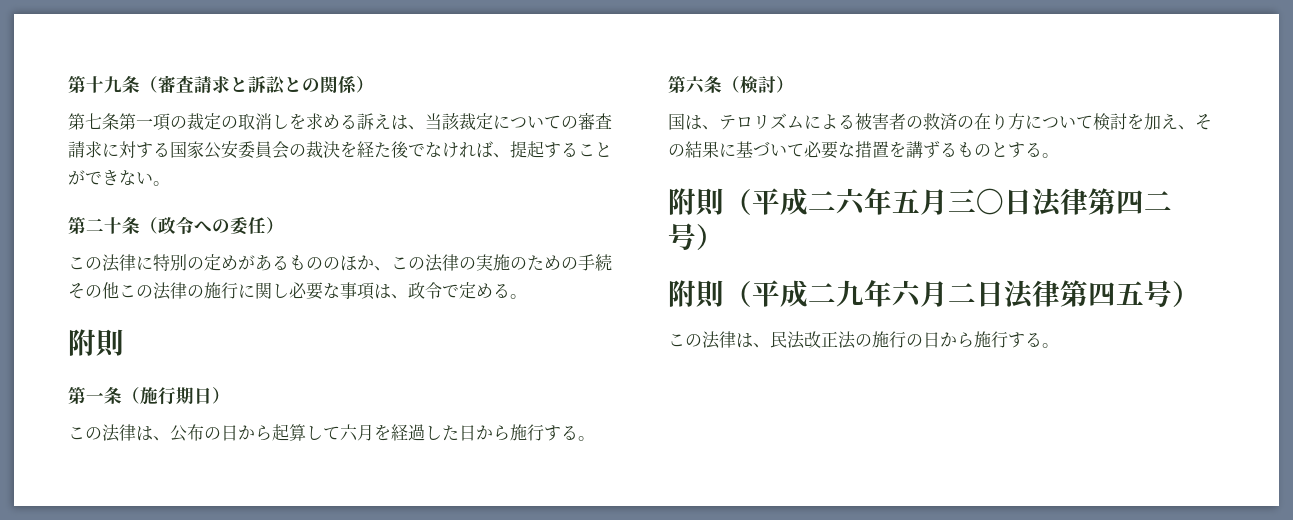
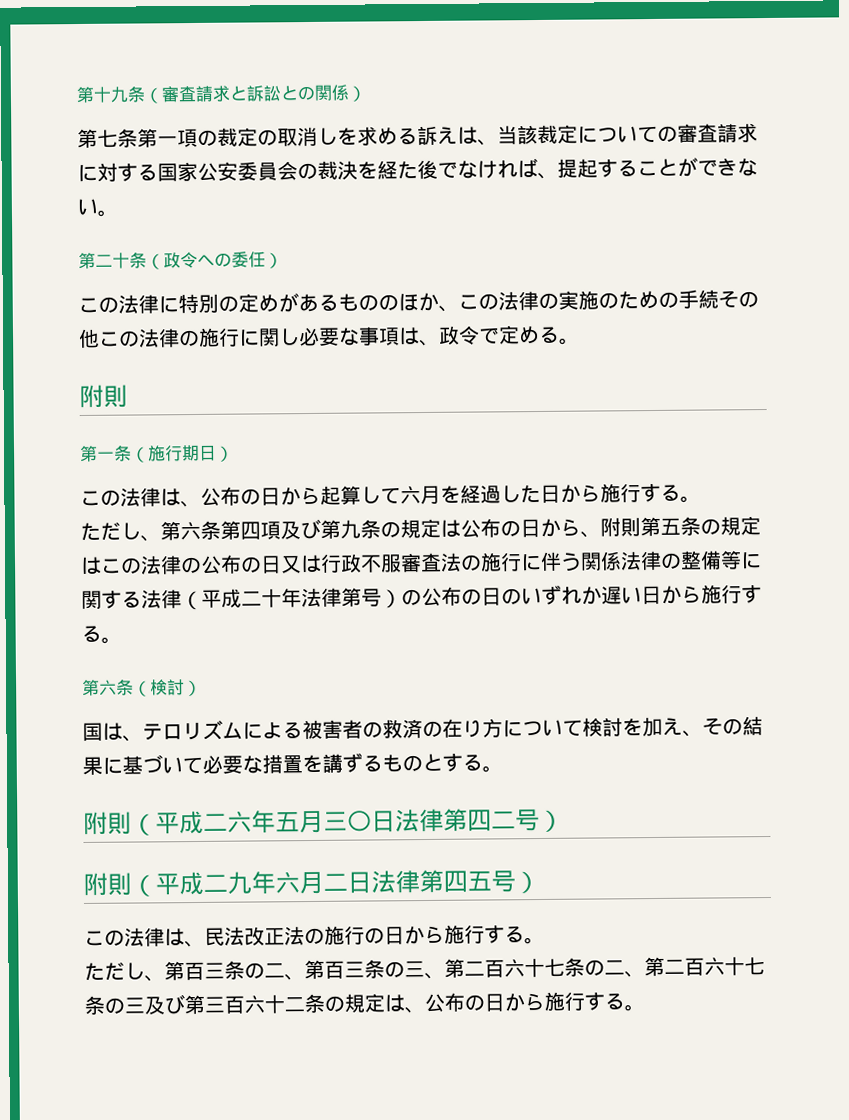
+ ただし、第六条第四項及び第九条の規定は公布の日から、附則第五条の規定はこの法律の公布の日又は行政不服審査法の施行に伴う関係法律の整備等に関する法律（平成二十年法律第号）の公布の日のいずれか遅い日から施行する。
+ ただし、第百三条の二、第百三条の三、第二百六十七条の二、第二百六十七条の三及び第三百六十二条の規定は、公布の日から施行する。

